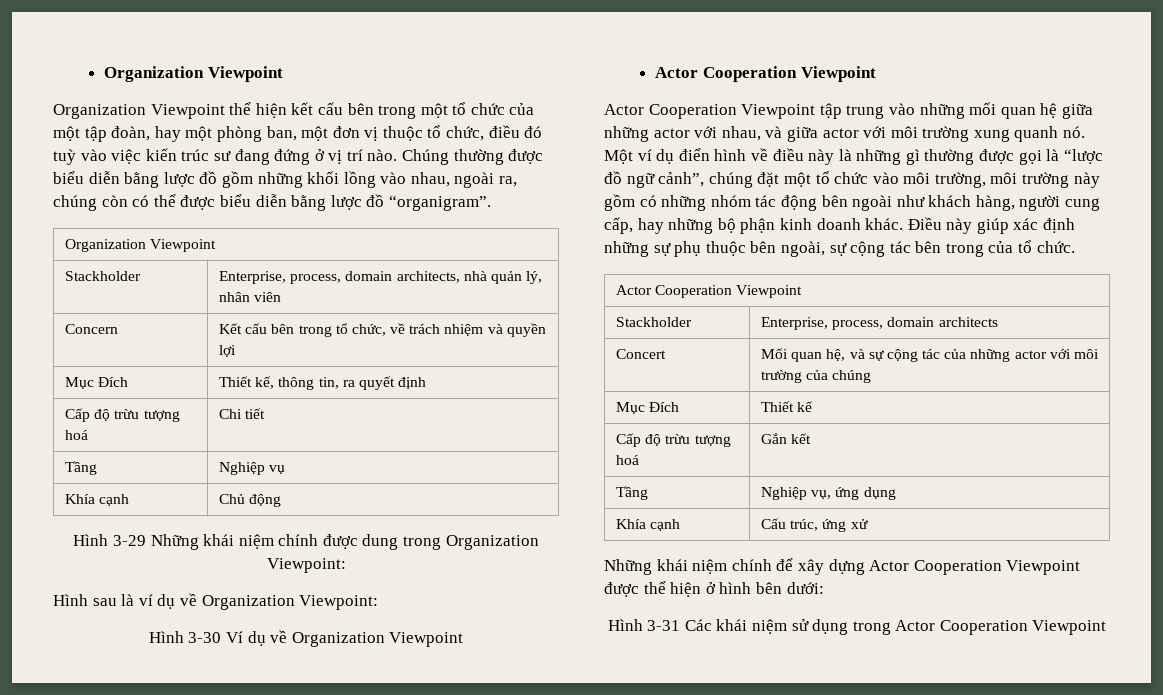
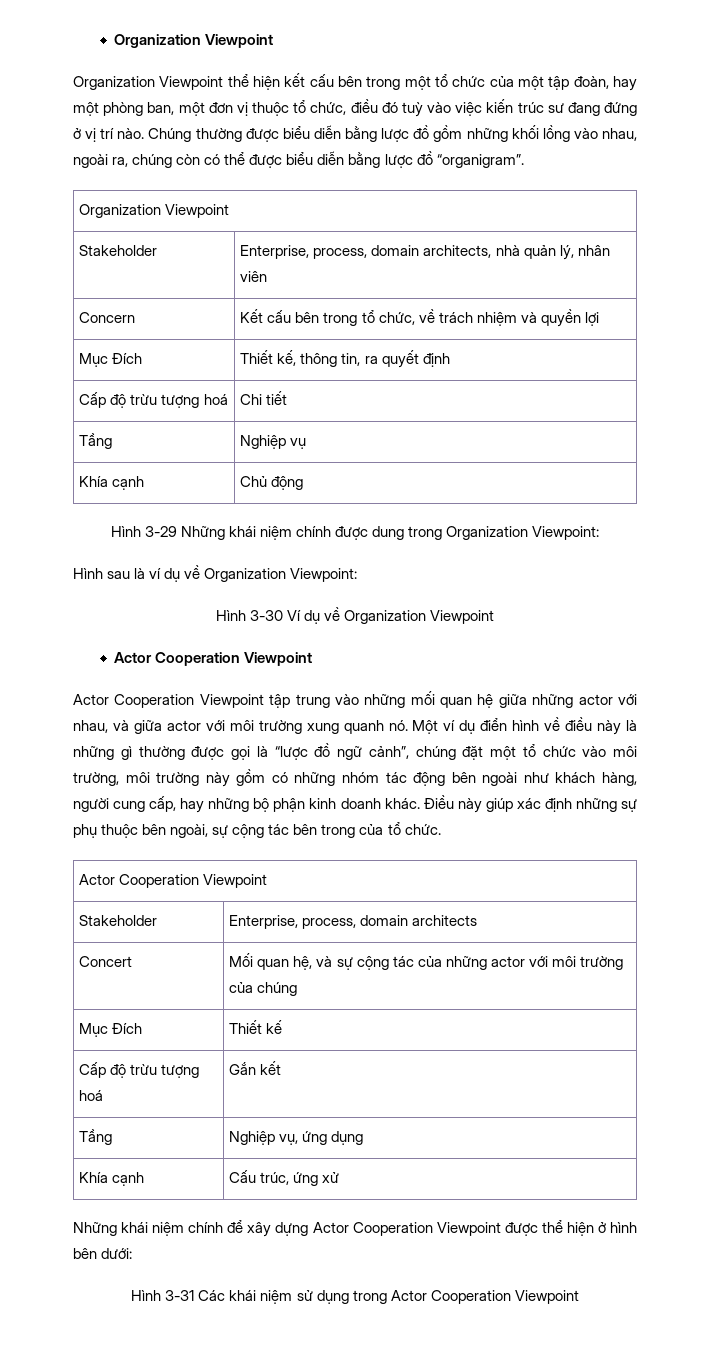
- Stackholder | Enterprise, process, domain architects, nhà quản lý, nhân viên
+ Stakeholder | Enterprise, process, domain architects, nhà quản lý, nhân viên
- Stackholder | Enterprise, process, domain architects
+ Stakeholder | Enterprise, process, domain architects

